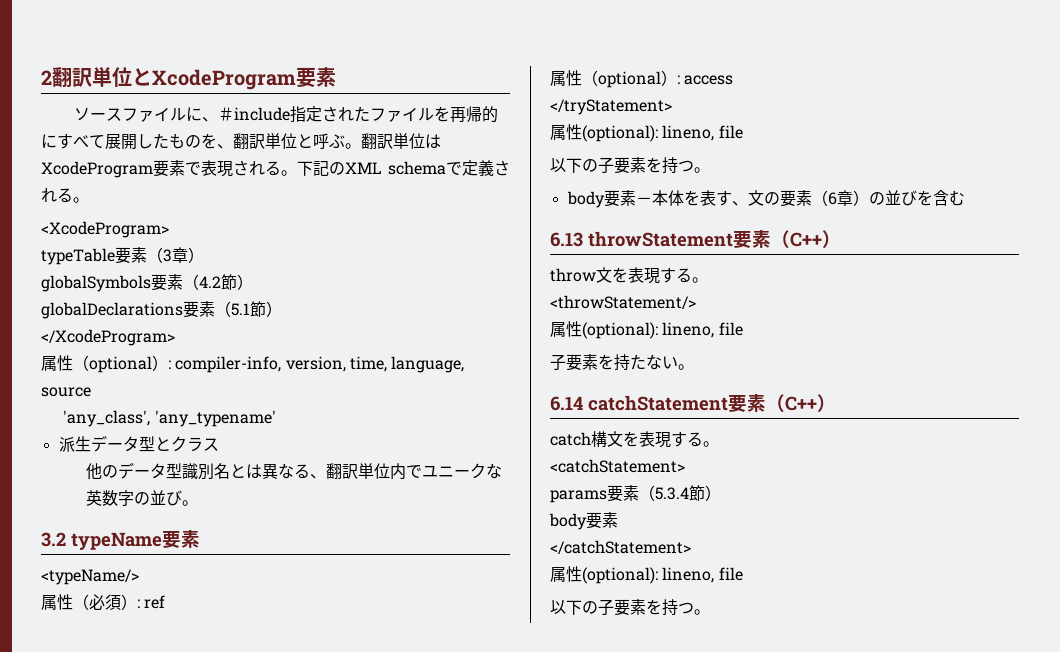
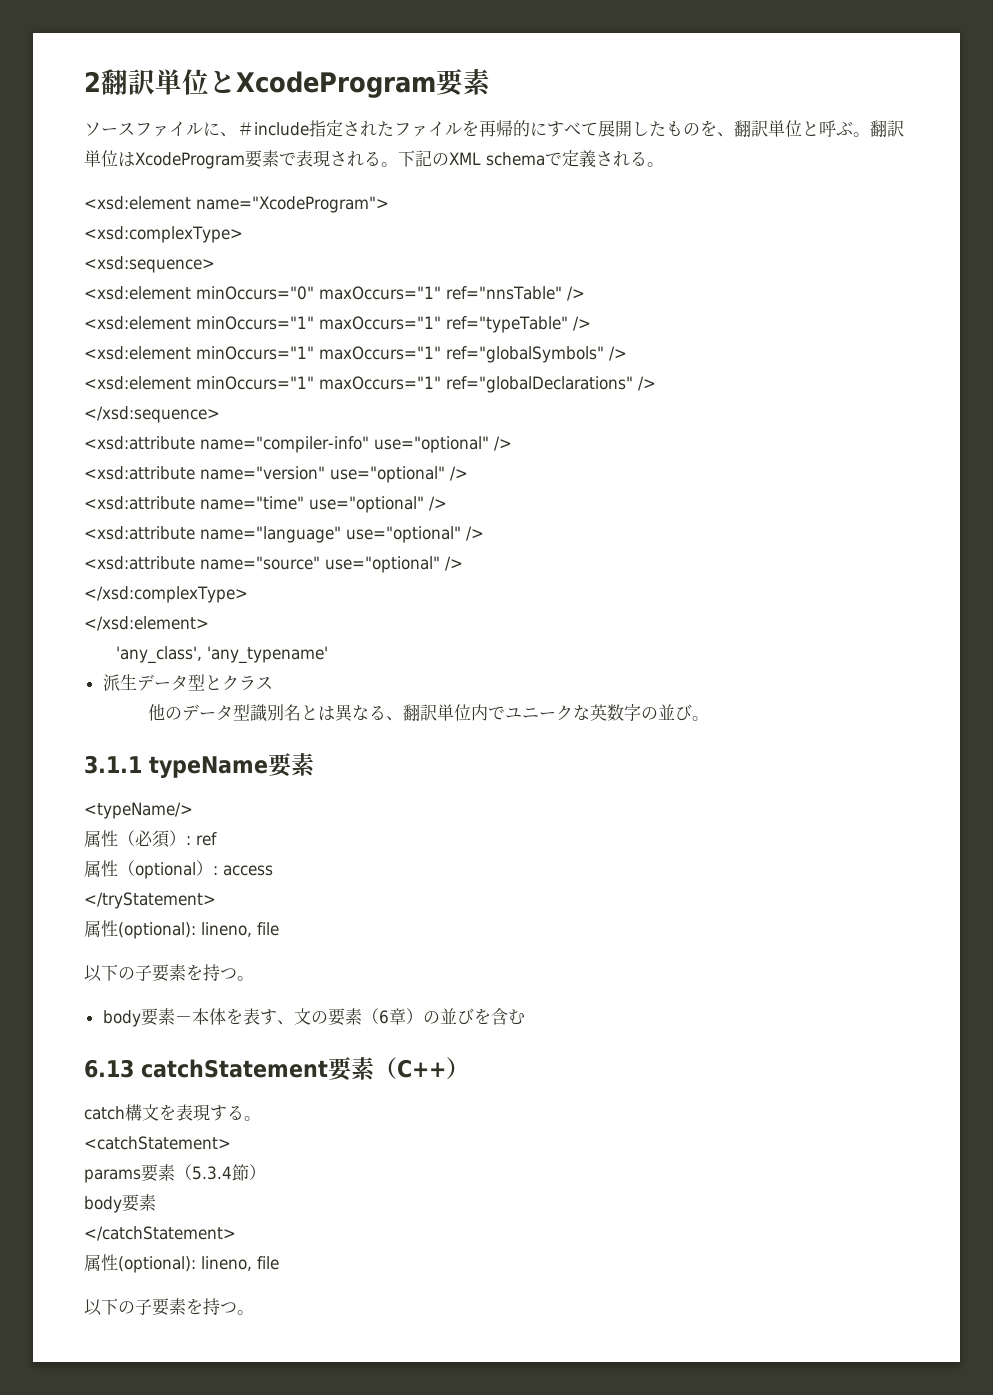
- <XcodeProgram>
- typeTable要素（3章）
- globalSymbols要素（4.2節）
- globalDeclarations要素（5.1節）
- </XcodeProgram>
- 属性（optional）: compiler-info, version, time, language, source
+ <xsd:element name="XcodeProgram">
+ <xsd:complexType>
+ <xsd:sequence>
+ <xsd:element minOccurs="0" maxOccurs="1" ref="nnsTable" />
+ <xsd:element minOccurs="1" maxOccurs="1" ref="typeTable" />
+ <xsd:element minOccurs="1" maxOccurs="1" ref="globalSymbols" />
+ <xsd:element minOccurs="1" maxOccurs="1" ref="globalDeclarations" />
+ </xsd:sequence>
+ <xsd:attribute name="compiler-info" use="optional" />
+ <xsd:attribute name="version" use="optional" />
+ <xsd:attribute name="time" use="optional" />
+ <xsd:attribute name="language" use="optional" />
+ <xsd:attribute name="source" use="optional" />
+ </xsd:complexType>
+ </xsd:element>
- 3.2 typeName要素
+ 3.1.1 typeName要素
- 6.13 throwStatement要素（C++）
- throw文を表現する。
- <throwStatement/>
- 属性(optional): lineno, file
- 子要素を持たない。
- 6.14 catchStatement要素（C++）
+ 6.13 catchStatement要素（C++）

